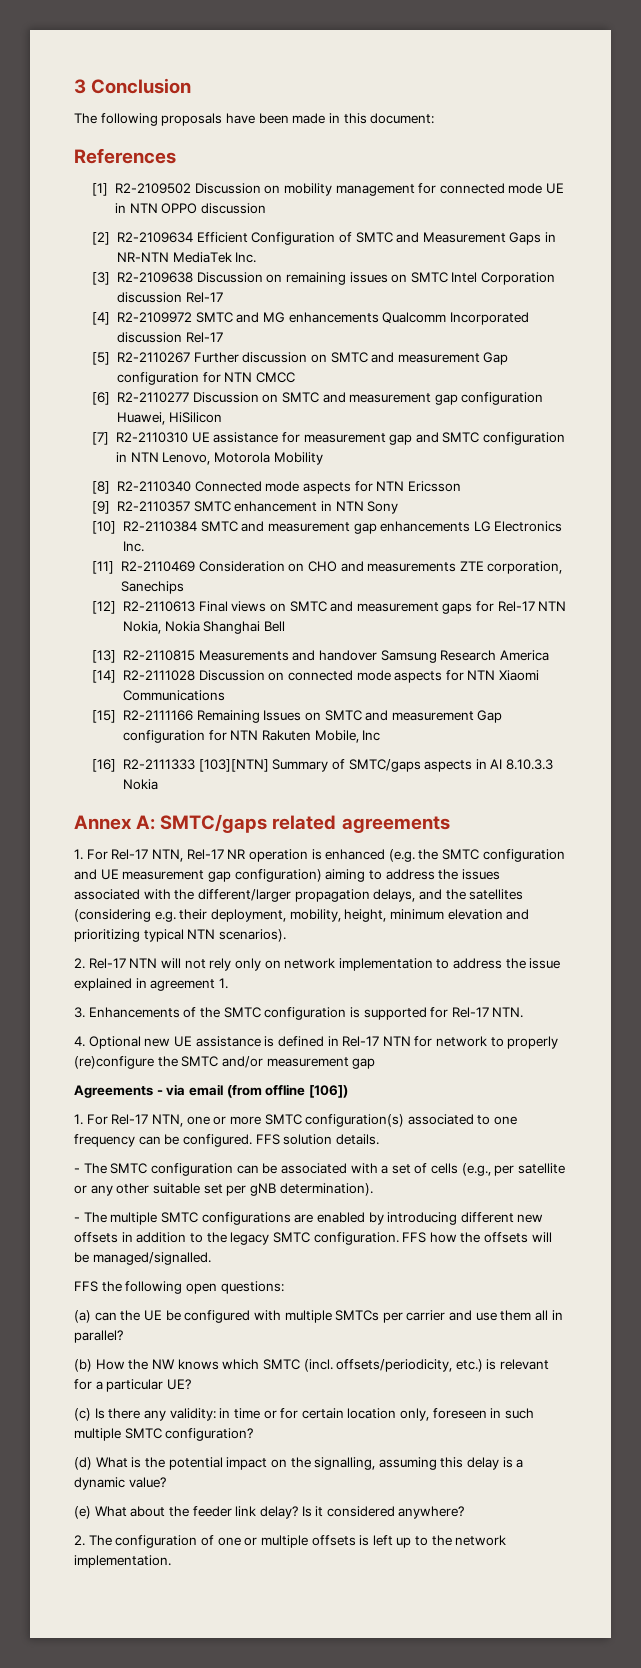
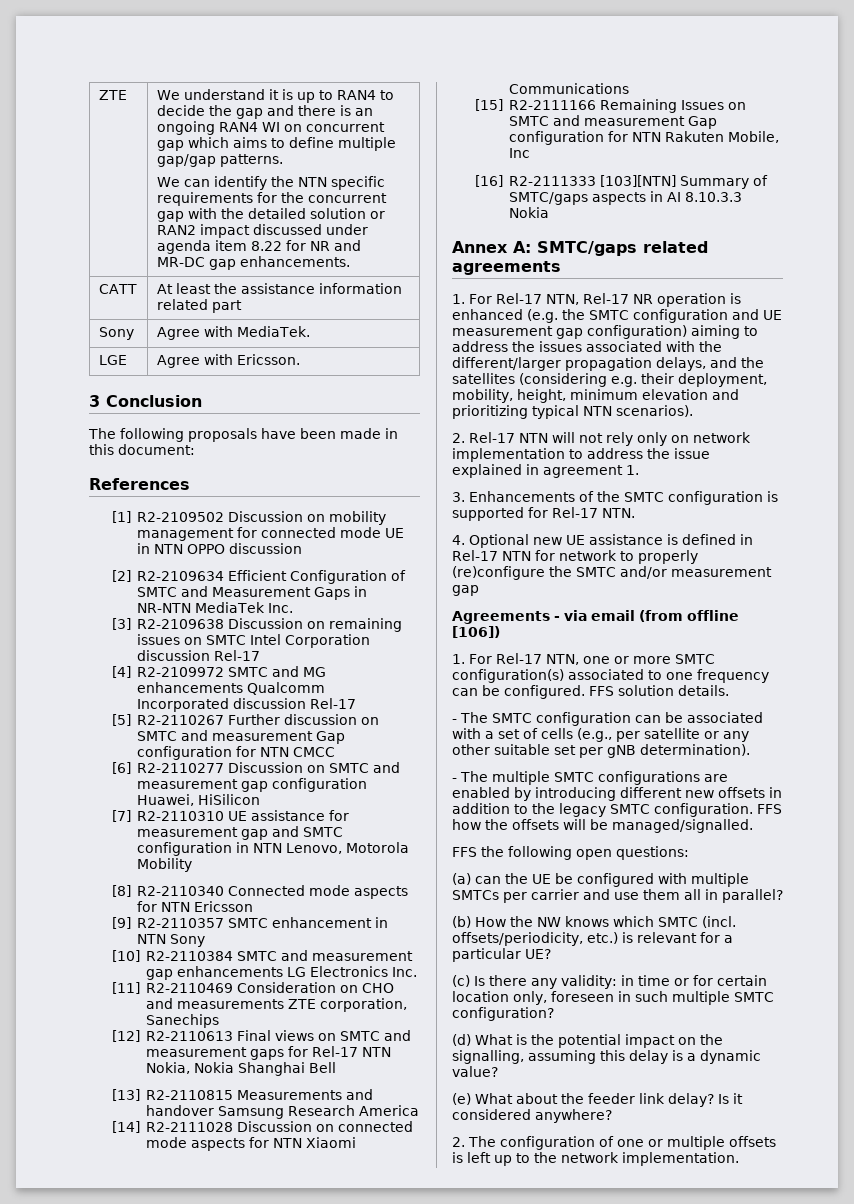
+ ZTE | We understand it is up to RAN4 to decide the gap and there is an ongoing RAN4 WI on concurrent gap which aims to define multiple gap/gap patterns.
+ We can identify the NTN specific requirements for the concurrent gap with the detailed solution or RAN2 impact discussed under agenda item 8.22 for NR and MR-DC gap enhancements.
+ CATT | At least the assistance information related part
+ Sony | Agree with MediaTek.
+ LGE | Agree with Ericsson.

